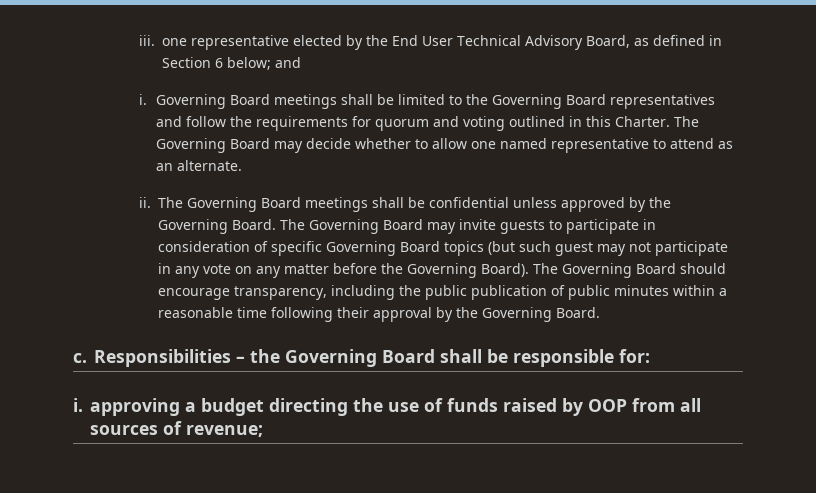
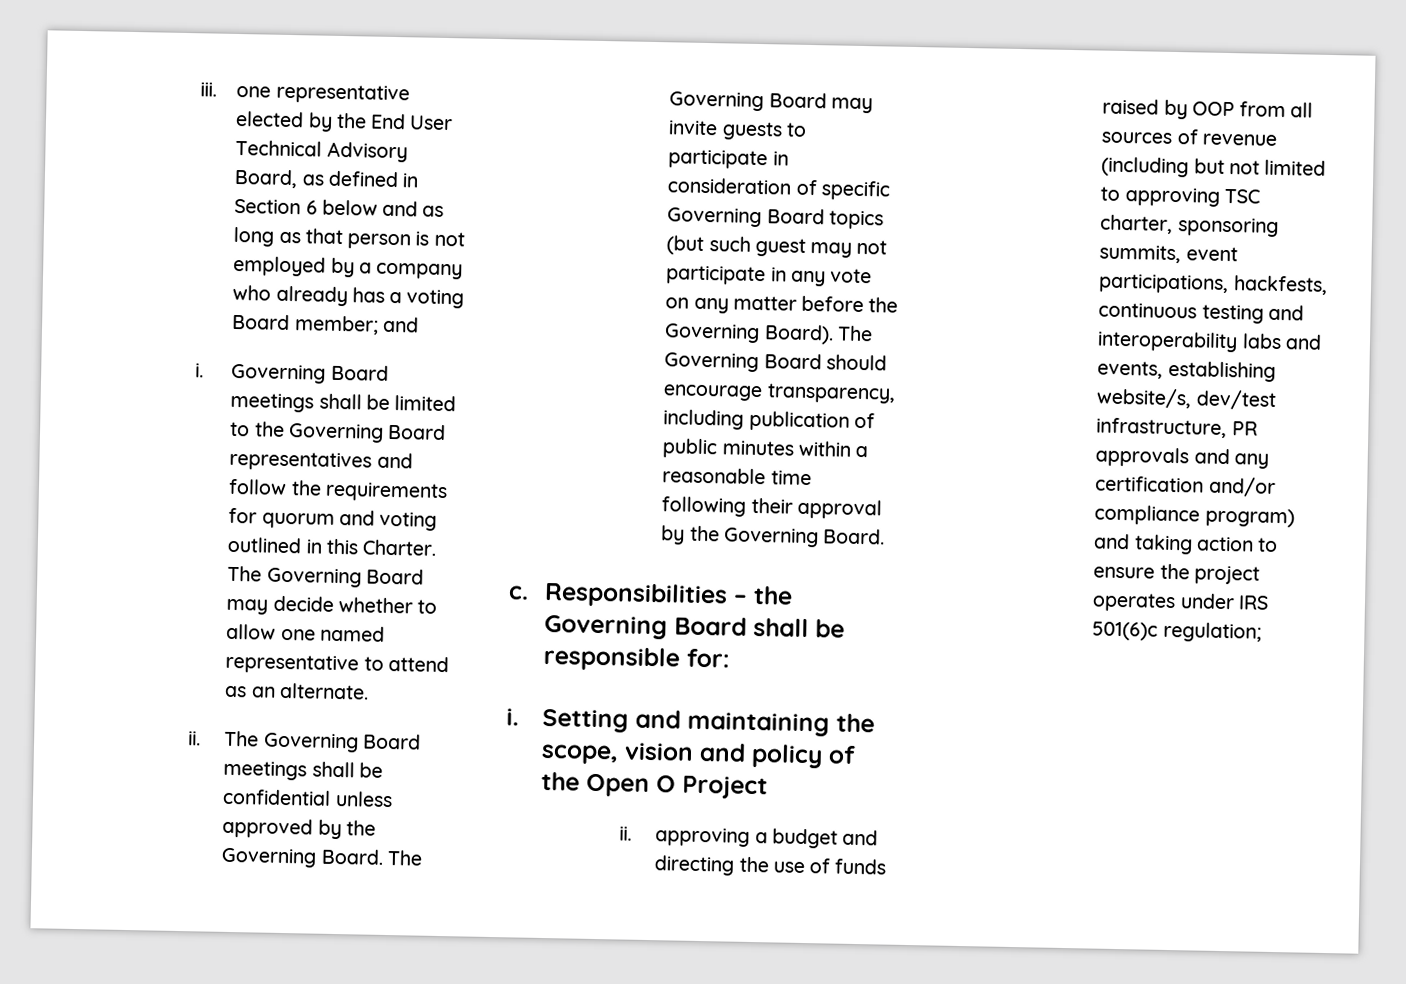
- iii. one representative elected by the End User Technical Advisory Board, as defined in Section 6 below; and
+ iii. one representative elected by the End User Technical Advisory Board, as defined in Section 6 below and as long as that person is not employed by a company who already has a voting Board member; and
- The Governing Board should encourage transparency, including the public publication of public minutes within a reasonable time following their approval by the Governing Board.
+ The Governing Board should encourage transparency, including publication of public minutes within a reasonable time following their approval by the Governing Board.
- i. approving a budget directing the use of funds raised by OOP from all sources of revenue;
+ i. Setting and maintaining the scope, vision and policy of the Open O Project
+ ii. approving a budget and directing the use of funds raised by OOP from all sources of revenue (including but not limited to approving TSC charter, sponsoring summits, event participations, hackfests, continuous testing and interoperability labs and events, establishing website/s, dev/test infrastructure, PR approvals and any certification and/or compliance program) and taking action to ensure the project operates under IRS 501(6)c regulation;

